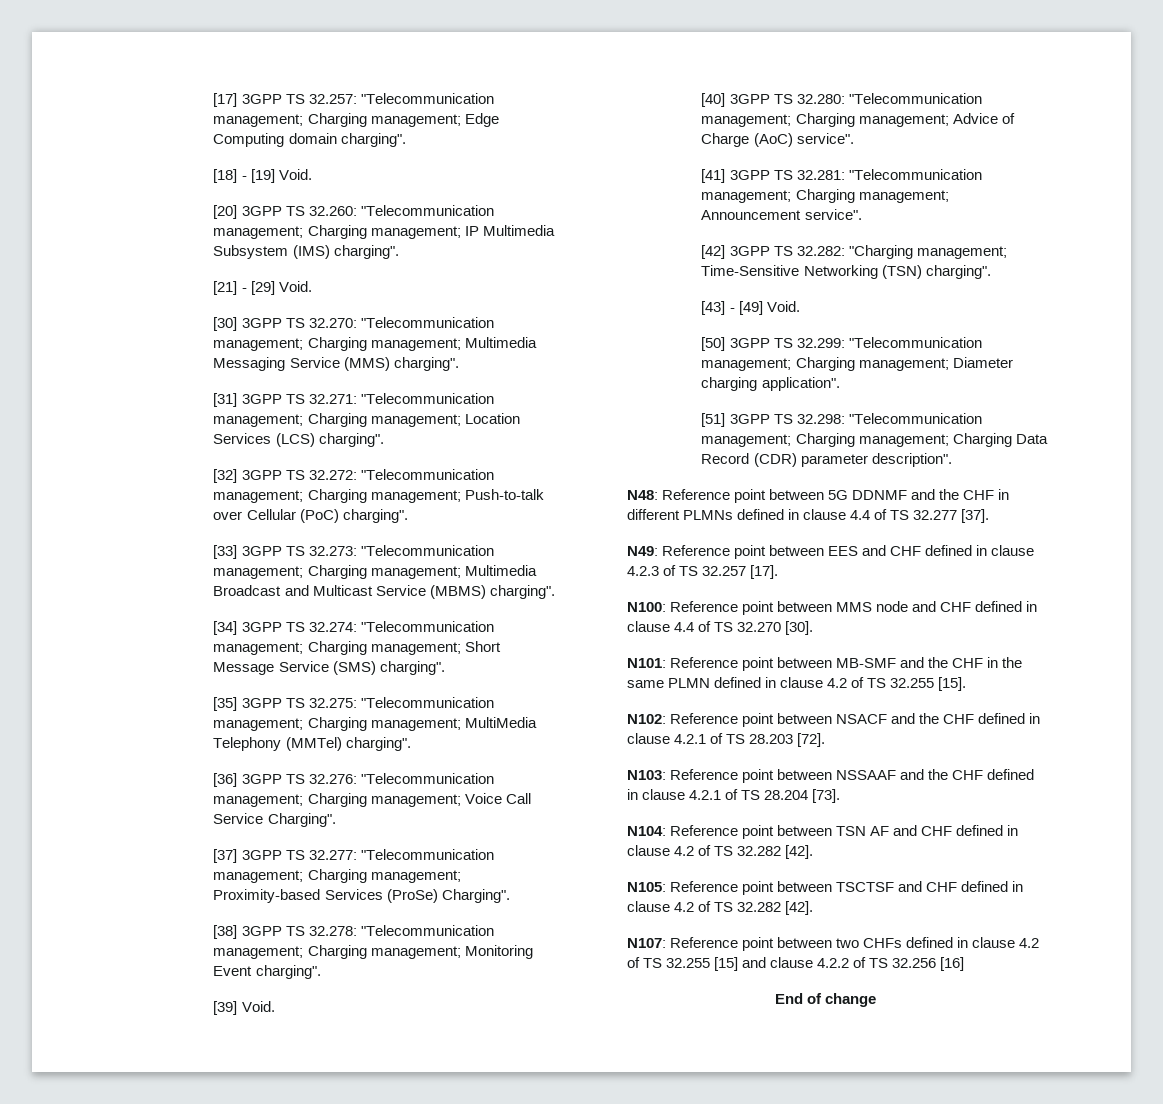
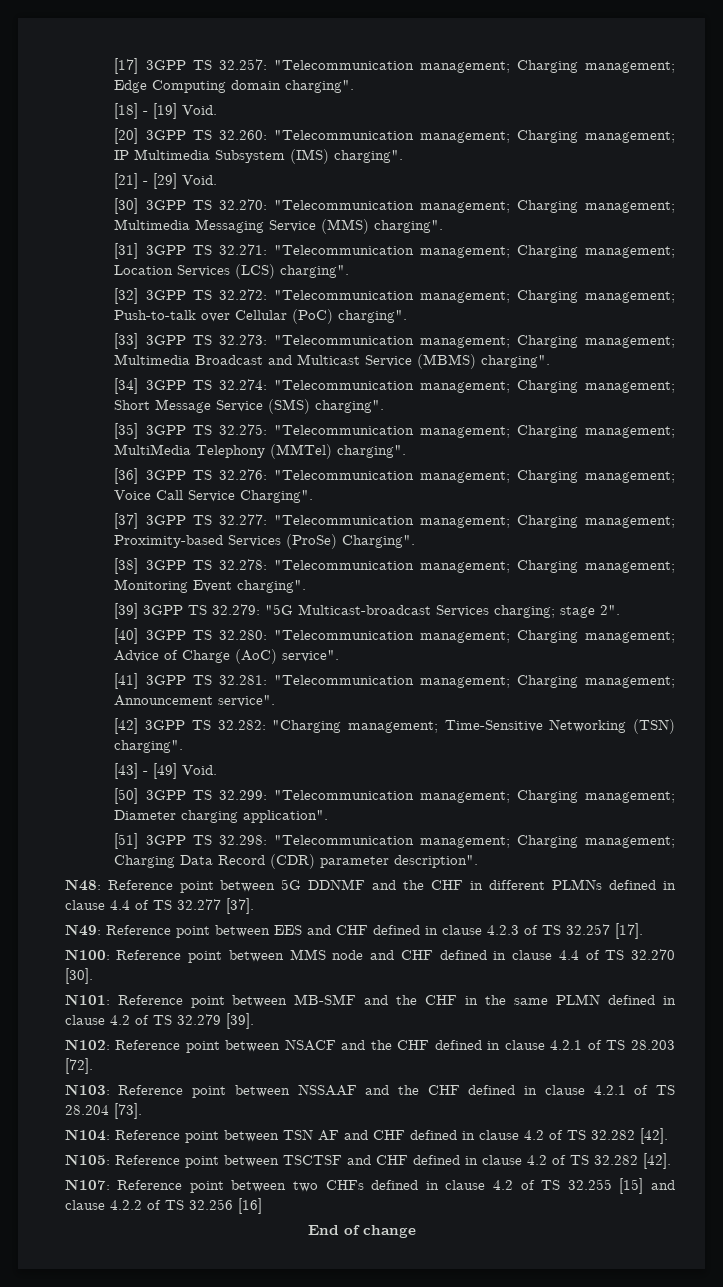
- [39] Void.
+ [39] 3GPP TS 32.279: "5G Multicast-broadcast Services charging; stage 2".
- N101: Reference point between MB-SMF and the CHF in the same PLMN defined in clause 4.2 of TS 32.255 [15].
+ N101: Reference point between MB-SMF and the CHF in the same PLMN defined in clause 4.2 of TS 32.279 [39].

